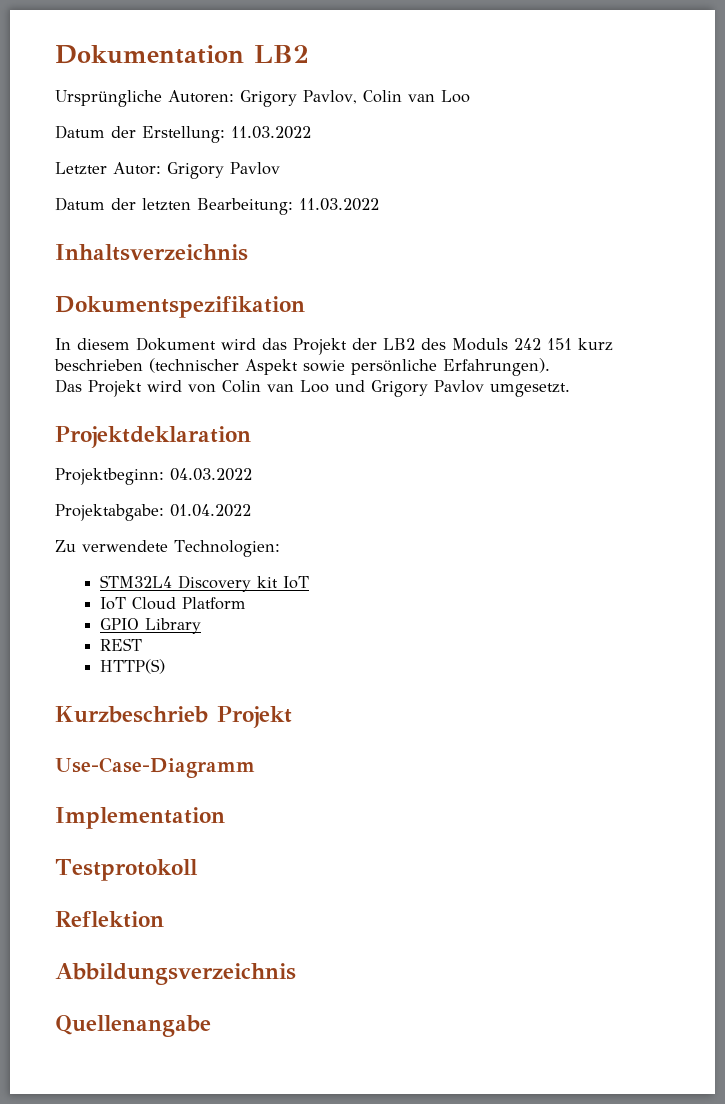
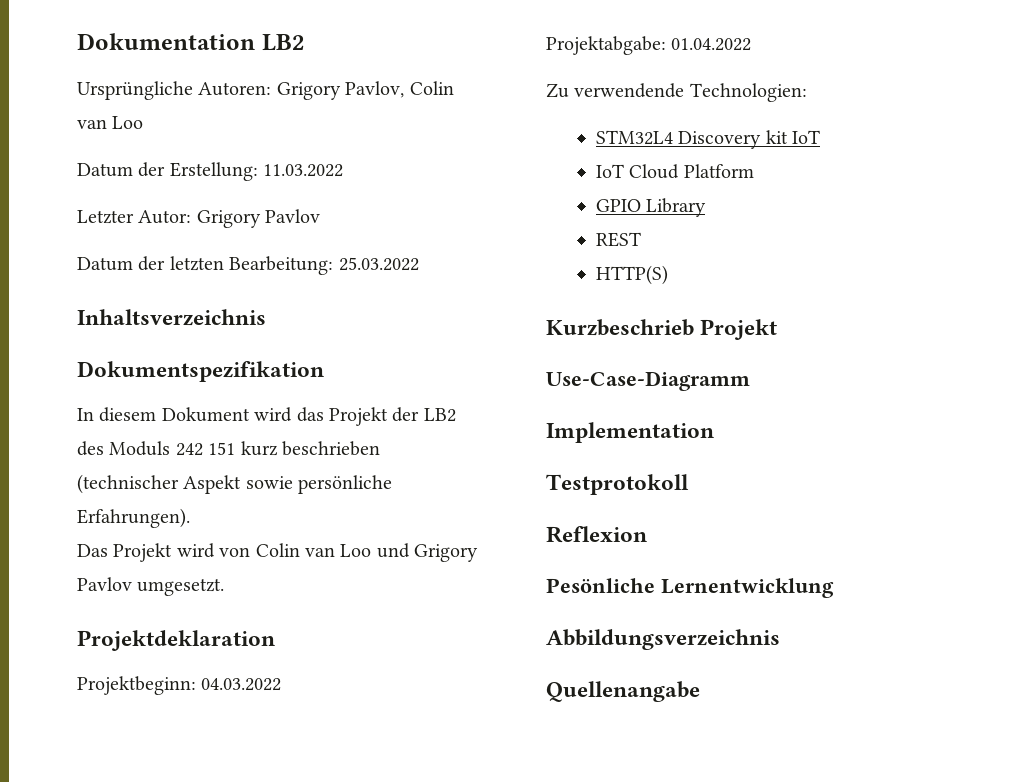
- Datum der letzten Bearbeitung: 11.03.2022
+ Datum der letzten Bearbeitung: 25.03.2022
- Zu verwendete Technologien:
+ Zu verwendende Technologien:
- Reflektion
+ Reflexion
+ Pesönliche Lernentwicklung

